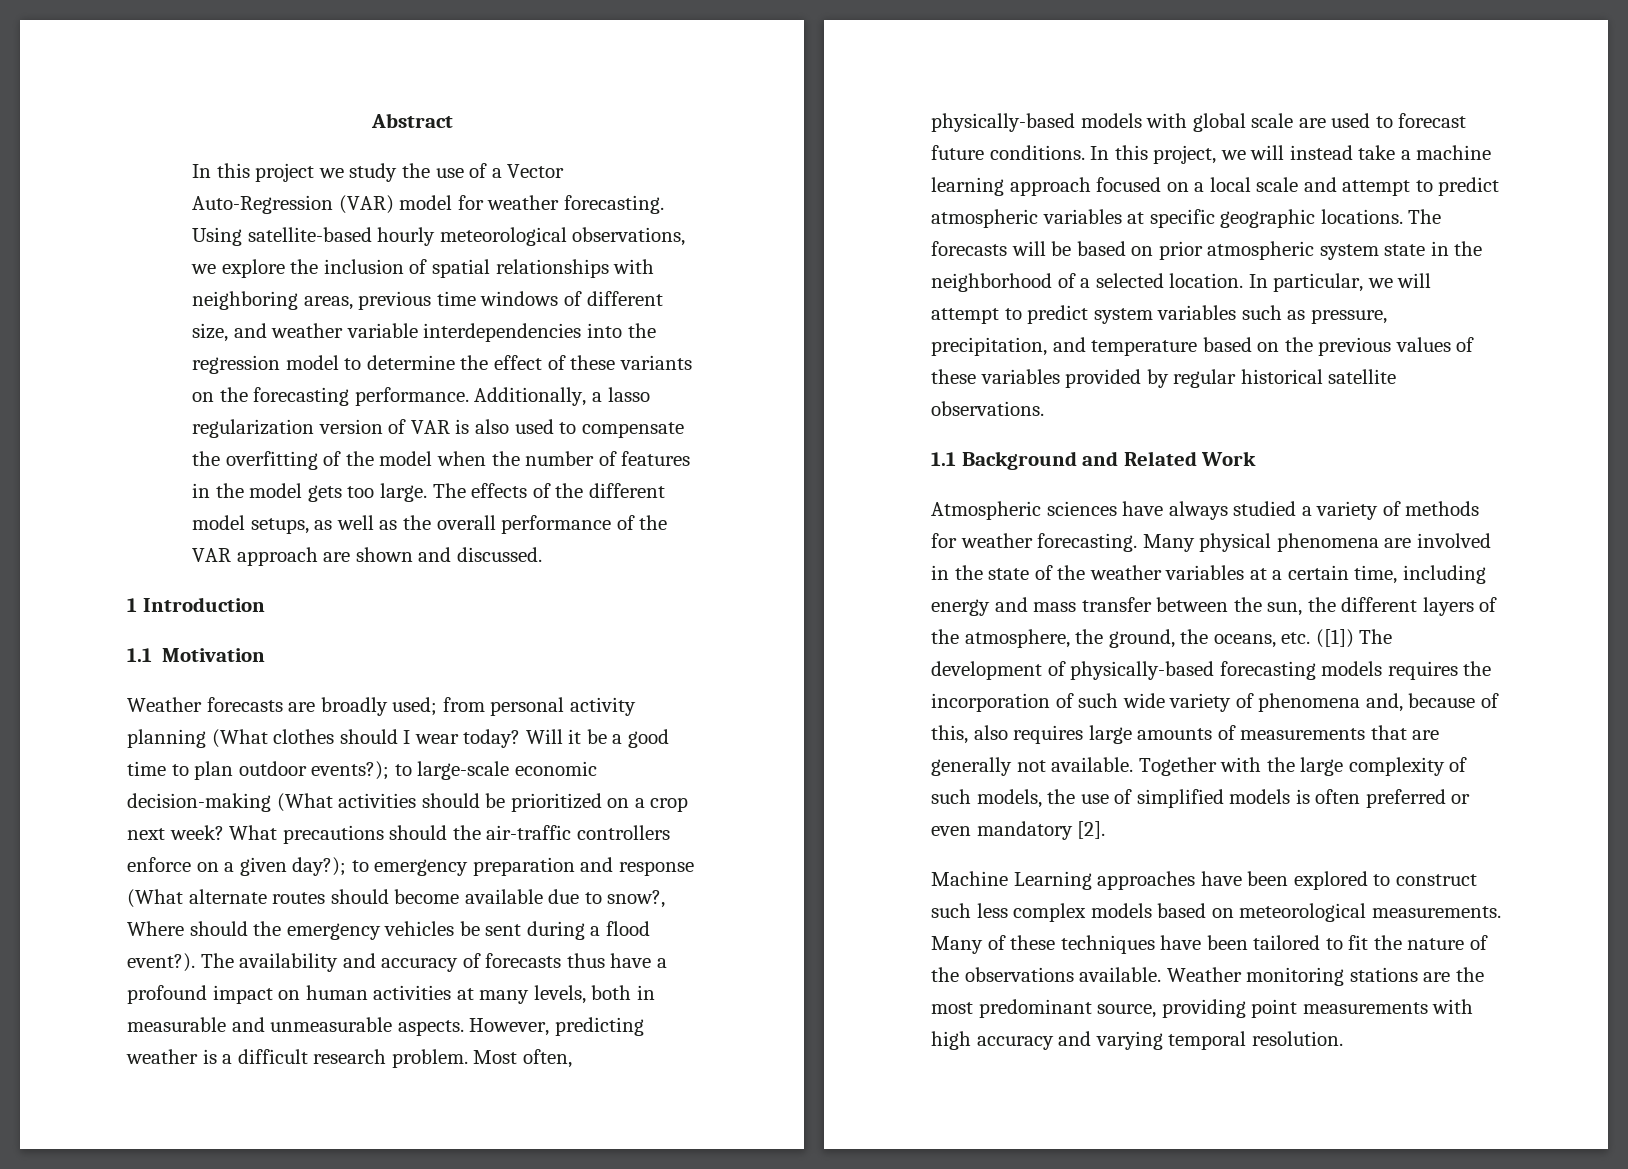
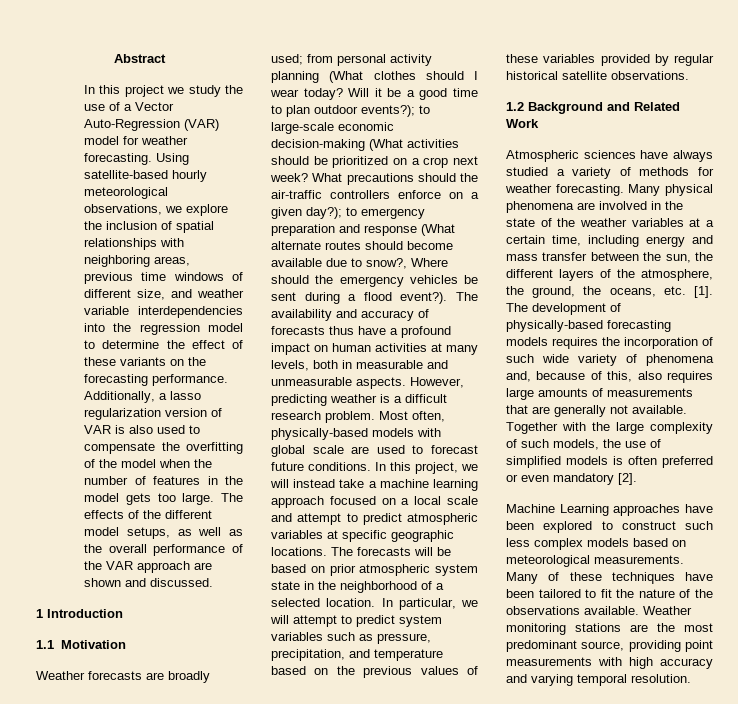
- 1.1 Background and Related Work
+ 1.2 Background and Related Work
- Many physical phenomena are involved in the state of the weather variables at a certain time, including energy and mass transfer between the sun, the different layers of the atmosphere, the ground, the oceans, etc. ([1]) The development of physically-based forecasting models requires the incorporation of such wide variety of phenomena and, because of this, also requires large amounts of measurements that are generally not available.
+ Many physical phenomena are involved in the state of the weather variables at a certain time, including energy and mass transfer between the sun, the different layers of the atmosphere, the ground, the oceans, etc. [1]. The development of physically-based forecasting models requires the incorporation of such wide variety of phenomena and, because of this, also requires large amounts of measurements that are generally not available.

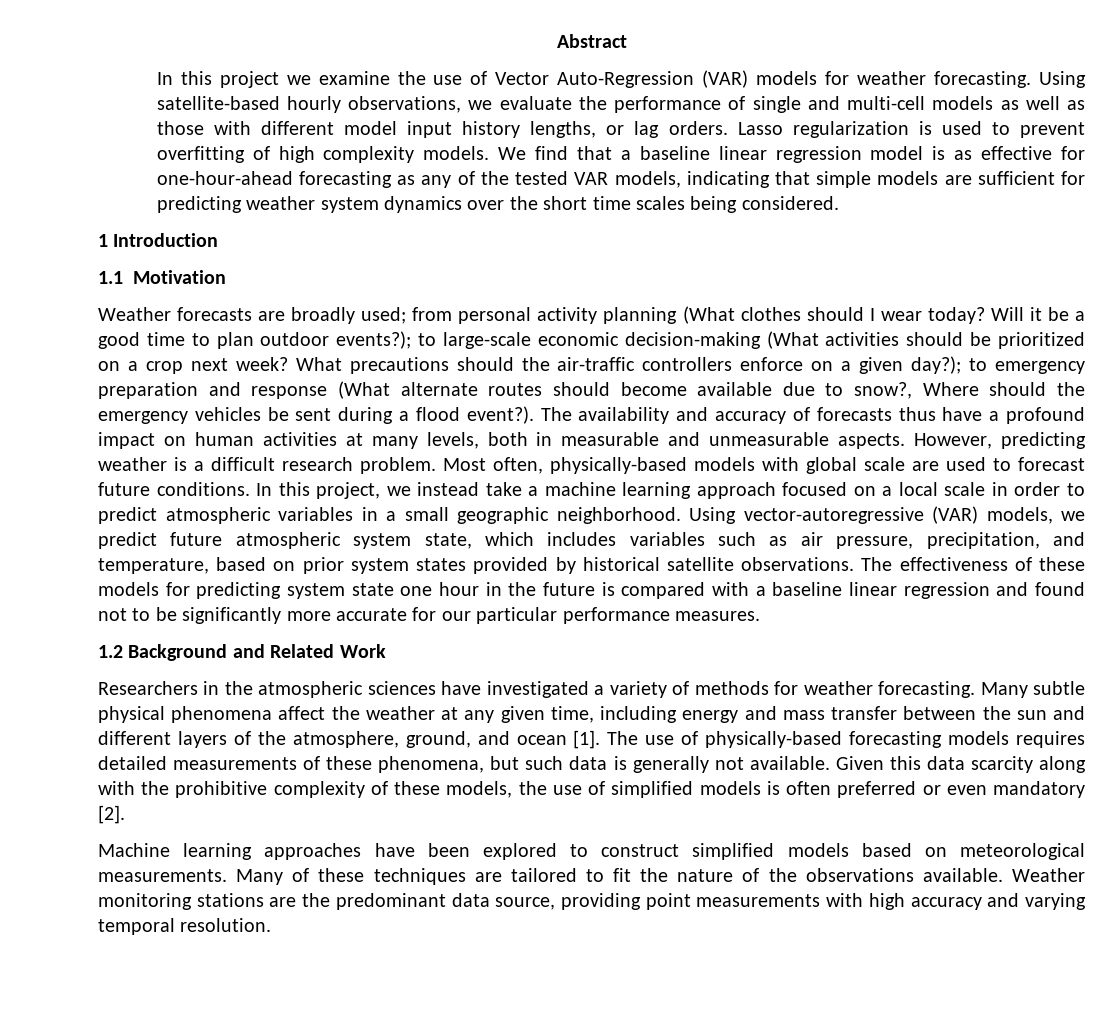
- In this project we study the use of a Vector Auto-Regression (VAR) model for weather forecasting.
+ In this project we examine the use of Vector Auto-Regression (VAR) models for weather forecasting.
- Using satellite-based hourly meteorological observations, we explore the inclusion of spatial relationships with neighboring areas, previous time windows of different size, and weather variable interdependencies into the regression model to determine the effect of these variants on the forecasting performance. Additionally, a lasso regularization version of VAR is also used to compensate the overfitting of the model when the number of features in the model gets too large. The effects of the different model setups, as well as the overall performance of the VAR approach are shown and discussed.
+ Using satellite-based hourly observations, we evaluate the performance of single and multi-cell models as well as those with different model input history lengths, or lag orders. Lasso regularization is used to prevent overfitting of high complexity models. We find that a baseline linear regression model is as effective for one-hour-ahead forecasting as any of the tested VAR models, indicating that simple models are sufficient for predicting weather system dynamics over the short time scales being considered.
- In this project, we will instead take a machine learning approach focused on a local scale and attempt to predict atmospheric variables at specific geographic locations. The forecasts will be based on prior atmospheric system state in the neighborhood of a selected location. In particular, we will attempt to predict system variables such as pressure, precipitation, and temperature based on the previous values of these variables provided by regular historical satellite observations.
+ In this project, we instead take a machine learning approach focused on a local scale in order to predict atmospheric variables in a small geographic neighborhood. Using vector-autoregressive (VAR) models, we predict future atmospheric system state, which includes variables such as air pressure, precipitation, and temperature, based on prior system states provided by historical satellite observations. The effectiveness of these models for predicting system state one hour in the future is compared with a baseline linear regression and found not to be significantly more accurate for our particular performance measures.
- Atmospheric sciences have always studied a variety of methods for weather forecasting.
+ Researchers in the atmospheric sciences have investigated a variety of methods for weather forecasting.
- Many physical phenomena are involved in the state of the weather variables at a certain time, including energy and mass transfer between the sun, the different layers of the atmosphere, the ground, the oceans, etc. [1].
+ Many subtle physical phenomena affect the weather at any given time, including energy and mass transfer between the sun and different layers of the atmosphere, ground, and ocean [1].
- The development of physically-based forecasting models requires the incorporation of such wide variety of phenomena and, because of this, also requires large amounts of measurements that are generally not available. Together with the large complexity of such models, the use of simplified models is often preferred or even mandatory [2].
+ The use of physically-based forecasting models requires detailed measurements of these phenomena, but such data is generally not available. Given this data scarcity along with the prohibitive complexity of these models, the use of simplified models is often preferred or even mandatory [2].
- Machine Learning approaches have been explored to construct such less complex models based on meteorological measurements.
+ Machine learning approaches have been explored to construct simplified models based on meteorological measurements.
- Many of these techniques have been tailored to fit the nature of the observations available.
+ Many of these techniques are tailored to fit the nature of the observations available.
- Weather monitoring stations are the most predominant source, providing point measurements with high accuracy and varying temporal resolution.
+ Weather monitoring stations are the predominant data source, providing point measurements with high accuracy and varying temporal resolution.

